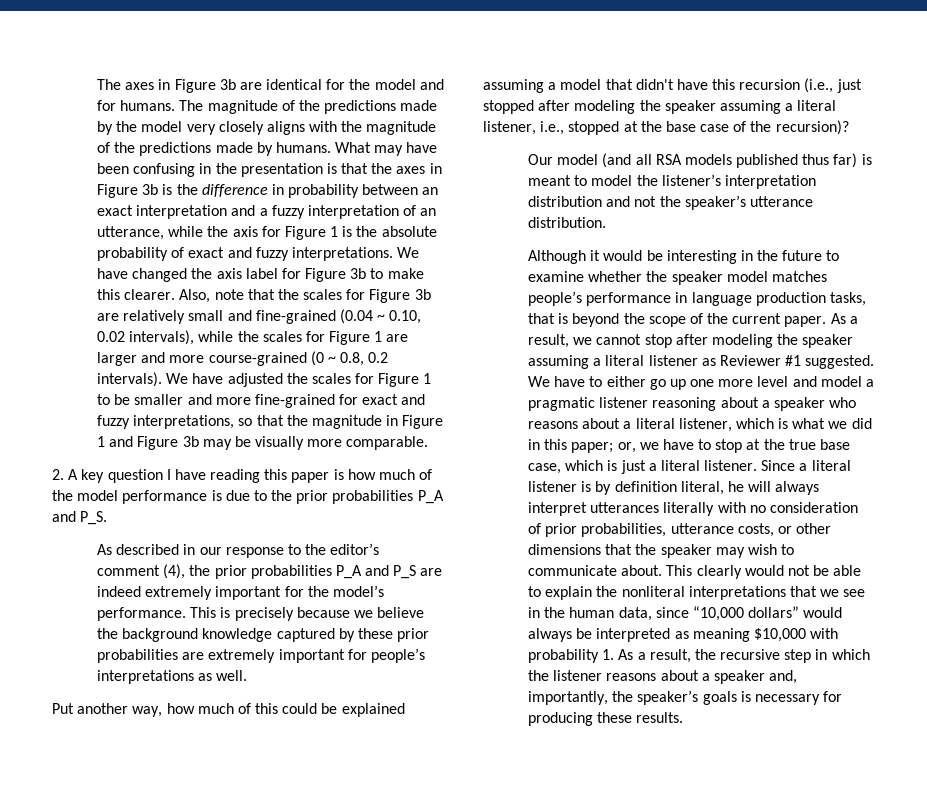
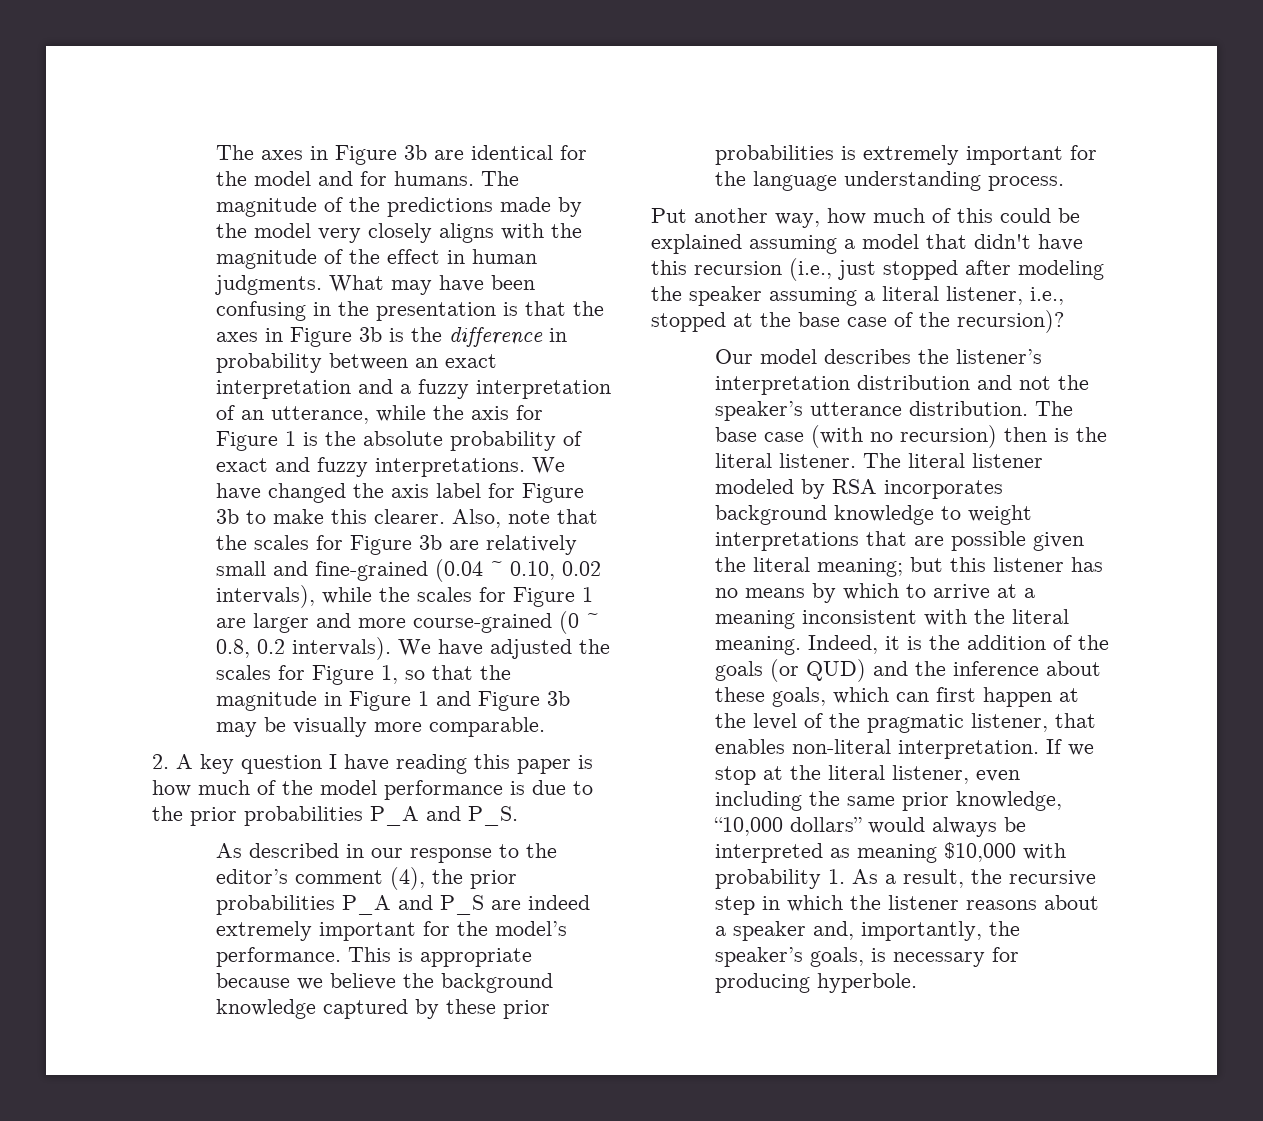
- The magnitude of the predictions made by the model very closely aligns with the magnitude of the predictions made by humans.
+ The magnitude of the predictions made by the model very closely aligns with the magnitude of the effect in human judgments.
- We have adjusted the scales for Figure 1 to be smaller and more fine-grained for exact and fuzzy interpretations, so that the magnitude in Figure 1 and Figure 3b may be visually more comparable.
+ We have adjusted the scales for Figure 1, so that the magnitude in Figure 1 and Figure 3b may be visually more comparable.
- This is precisely because we believe the background knowledge captured by these prior probabilities are extremely important for people’s interpretations as well.
+ This is appropriate because we believe the background knowledge captured by these prior probabilities is extremely important for the language understanding process.
- Our model (and all RSA models published thus far) is meant to model the listener’s interpretation distribution and not the speaker’s utterance distribution.
- Although it would be interesting in the future to examine whether the speaker model matches people’s performance in language production tasks, that is beyond the scope of the current paper. As a result, we cannot stop after modeling the speaker assuming a literal listener as Reviewer #1 suggested. We have to either go up one more level and model a pragmatic listener reasoning about a speaker who reasons about a literal listener, which is what we did in this paper; or, we have to stop at the true base case, which is just a literal listener. Since a literal listener is by definition literal, he will always interpret utterances literally with no consideration of prior probabilities, utterance costs, or other dimensions that the speaker may wish to communicate about. This clearly would not be able to explain the nonliteral interpretations that we see in the human data, since “10,000 dollars” would always be interpreted as meaning $10,000 with probability 1. As a result, the recursive step in which the listener reasons about a speaker and, importantly, the speaker’s goals is necessary for producing these results.
+ Our model describes the listener’s interpretation distribution and not the speaker’s utterance distribution. The base case (with no recursion) then is the literal listener. The literal listener modeled by RSA incorporates background knowledge to weight interpretations that are possible given the literal meaning; but this listener has no means by which to arrive at a meaning inconsistent with the literal meaning. Indeed, it is the addition of the goals (or QUD) and the inference about these goals, which can first happen at the level of the pragmatic listener, that enables non-literal interpretation. If we stop at the literal listener, even including the same prior knowledge, “10,000 dollars” would always be interpreted as meaning $10,000 with probability 1. As a result, the recursive step in which the listener reasons about a speaker and, importantly, the speaker’s goals, is necessary for producing hyperbole.

